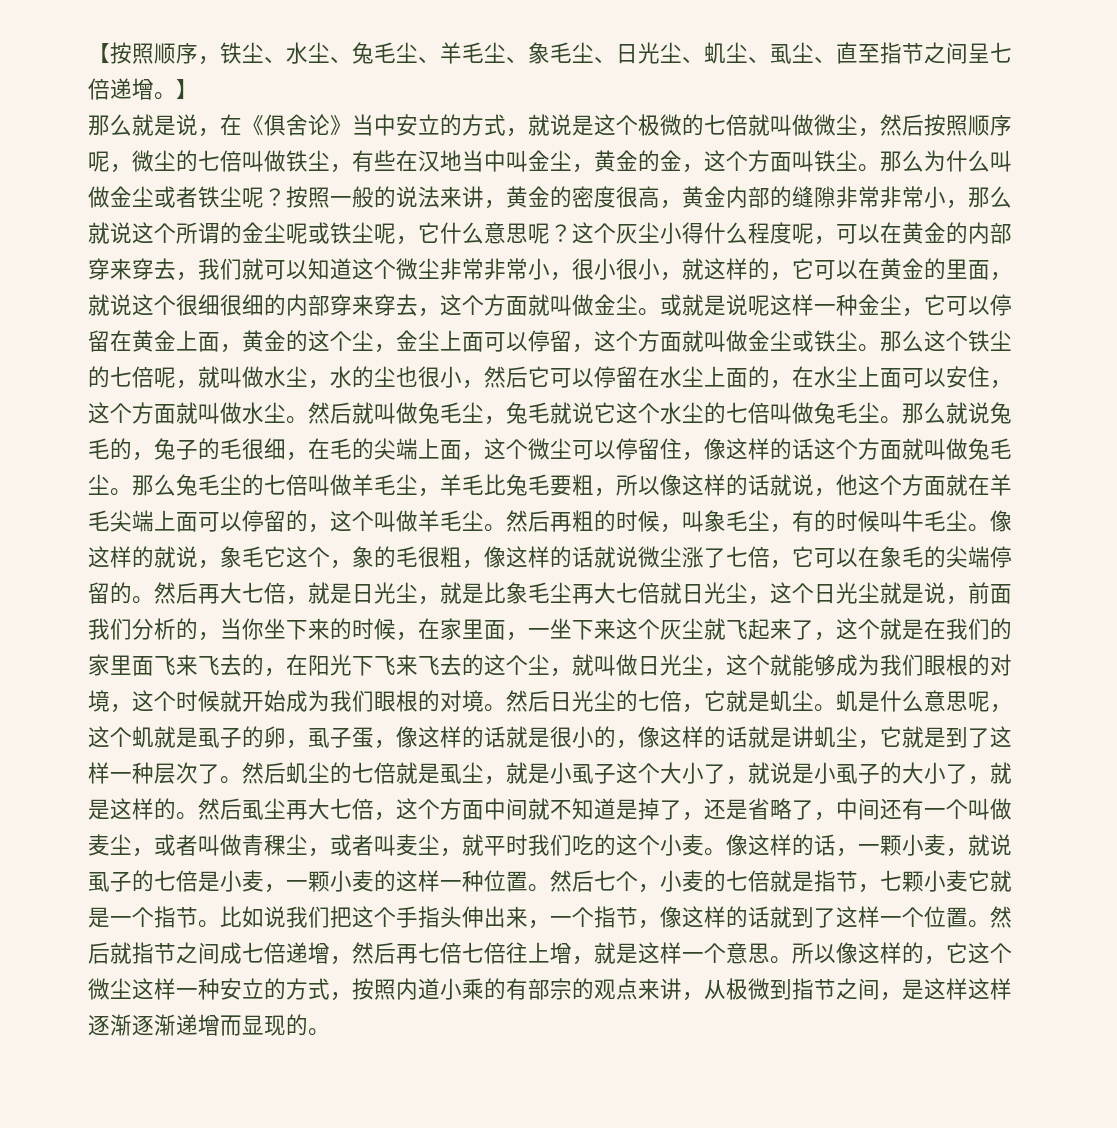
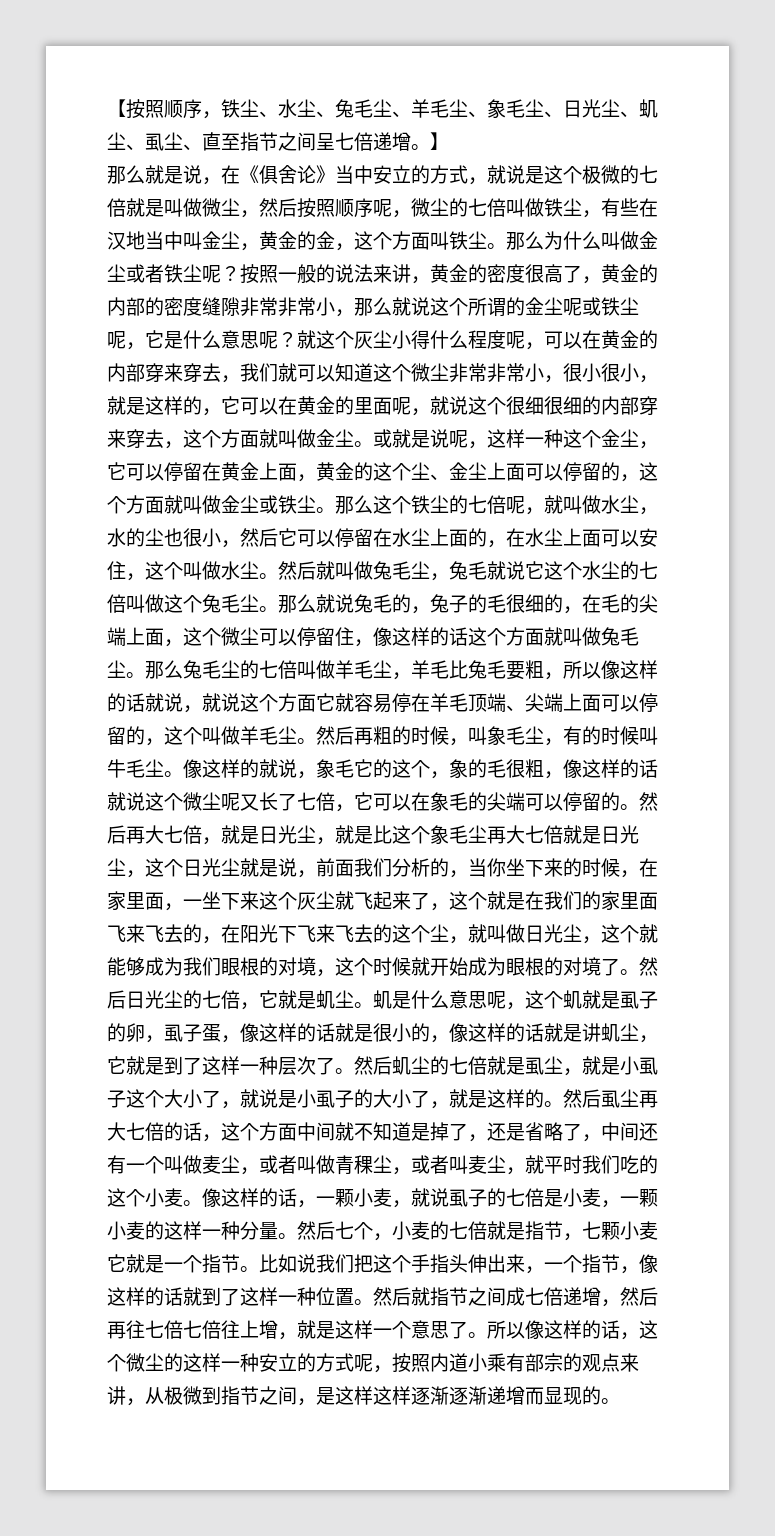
- 那么就是说，在《俱舍论》当中安立的方式，就说是这个极微的七倍就叫做微尘，然后按照顺序呢，微尘的七倍叫做铁尘，有些在汉地当中叫金尘，黄金的金，这个方面叫铁尘。
+ 那么就是说，在《俱舍论》当中安立的方式，就说是这个极微的七倍就是叫做微尘，然后按照顺序呢，微尘的七倍叫做铁尘，有些在汉地当中叫金尘，黄金的金，这个方面叫铁尘。
- 按照一般的说法来讲，黄金的密度很高，黄金内部的缝隙非常非常小，那么就说这个所谓的金尘呢或铁尘呢，它什么意思呢？
+ 按照一般的说法来讲，黄金的密度很高了，黄金的内部的密度缝隙非常非常小，那么就说这个所谓的金尘呢或铁尘呢，它是什么意思呢？
- 这个灰尘小得什么程度呢，可以在黄金的内部穿来穿去，我们就可以知道这个微尘非常非常小，很小很小，就这样的，它可以在黄金的里面，就说这个很细很细的内部穿来穿去，这个方面就叫做金尘。
+ 就这个灰尘小得什么程度呢，可以在黄金的内部穿来穿去，我们就可以知道这个微尘非常非常小，很小很小，就是这样的，它可以在黄金的里面呢，就说这个很细很细的内部穿来穿去，这个方面就叫做金尘。
- 或就是说呢这样一种金尘，它可以停留在黄金上面，黄金的这个尘，金尘上面可以停留，这个方面就叫做金尘或铁尘。
+ 或就是说呢，这样一种这个金尘，它可以停留在黄金上面，黄金的这个尘、金尘上面可以停留的，这个方面就叫做金尘或铁尘。
- 那么这个铁尘的七倍呢，就叫做水尘，水的尘也很小，然后它可以停留在水尘上面的，在水尘上面可以安住，这个方面就叫做水尘。
+ 那么这个铁尘的七倍呢，就叫做水尘，水的尘也很小，然后它可以停留在水尘上面的，在水尘上面可以安住，这个叫做水尘。
- 然后就叫做兔毛尘，兔毛就说它这个水尘的七倍叫做兔毛尘。
+ 然后就叫做兔毛尘，兔毛就说它这个水尘的七倍叫做这个兔毛尘。
- 那么就说兔毛的，兔子的毛很细，在毛的尖端上面，这个微尘可以停留住，像这样的话这个方面就叫做兔毛尘。
+ 那么就说兔毛的，兔子的毛很细的，在毛的尖端上面，这个微尘可以停留住，像这样的话这个方面就叫做兔毛尘。
- 那么兔毛尘的七倍叫做羊毛尘，羊毛比兔毛要粗，所以像这样的话就说，他这个方面就在羊毛尖端上面可以停留的，这个叫做羊毛尘。
+ 那么兔毛尘的七倍叫做羊毛尘，羊毛比兔毛要粗，所以像这样的话就说，就说这个方面它就容易停在羊毛顶端、尖端上面可以停留的，这个叫做羊毛尘。
- 像这样的就说，象毛它这个，象的毛很粗，像这样的话就说微尘涨了七倍，它可以在象毛的尖端停留的。
+ 像这样的就说，象毛它的这个，象的毛很粗，像这样的话就说这个微尘呢又长了七倍，它可以在象毛的尖端可以停留的。
- 然后再大七倍，就是日光尘，就是比象毛尘再大七倍就日光尘，这个日光尘就是说，前面我们分析的，当你坐下来的时候，在家里面，一坐下来这个灰尘就飞起来了，这个就是在我们的家里面飞来飞去的，在阳光下飞来飞去的这个尘，就叫做日光尘，这个就能够成为我们眼根的对境，这个时候就开始成为我们眼根的对境。
+ 然后再大七倍，就是日光尘，就是比这个象毛尘再大七倍就是日光尘，这个日光尘就是说，前面我们分析的，当你坐下来的时候，在家里面，一坐下来这个灰尘就飞起来了，这个就是在我们的家里面飞来飞去的，在阳光下飞来飞去的这个尘，就叫做日光尘，这个就能够成为我们眼根的对境，这个时候就开始成为眼根的对境了。
- 然后虱尘再大七倍，这个方面中间就不知道是掉了，还是省略了，中间还有一个叫做麦尘，或者叫做青稞尘，或者叫麦尘，就平时我们吃的这个小麦。
+ 然后虱尘再大七倍的话，这个方面中间就不知道是掉了，还是省略了，中间还有一个叫做麦尘，或者叫做青稞尘，或者叫麦尘，就平时我们吃的这个小麦。
- 像这样的话，一颗小麦，就说虱子的七倍是小麦，一颗小麦的这样一种位置。
+ 像这样的话，一颗小麦，就说虱子的七倍是小麦，一颗小麦的这样一种分量。
- 比如说我们把这个手指头伸出来，一个指节，像这样的话就到了这样一个位置。
+ 比如说我们把这个手指头伸出来，一个指节，像这样的话就到了这样一种位置。
- 然后就指节之间成七倍递增，然后再七倍七倍往上增，就是这样一个意思。
+ 然后就指节之间成七倍递增，然后再往七倍七倍往上增，就是这样一个意思了。
- 所以像这样的，它这个微尘这样一种安立的方式，按照内道小乘的有部宗的观点来讲，从极微到指节之间，是这样这样逐渐逐渐递增而显现的。
+ 所以像这样的话，这个微尘的这样一种安立的方式呢，按照内道小乘有部宗的观点来讲，从极微到指节之间，是这样这样逐渐逐渐递增而显现的。

